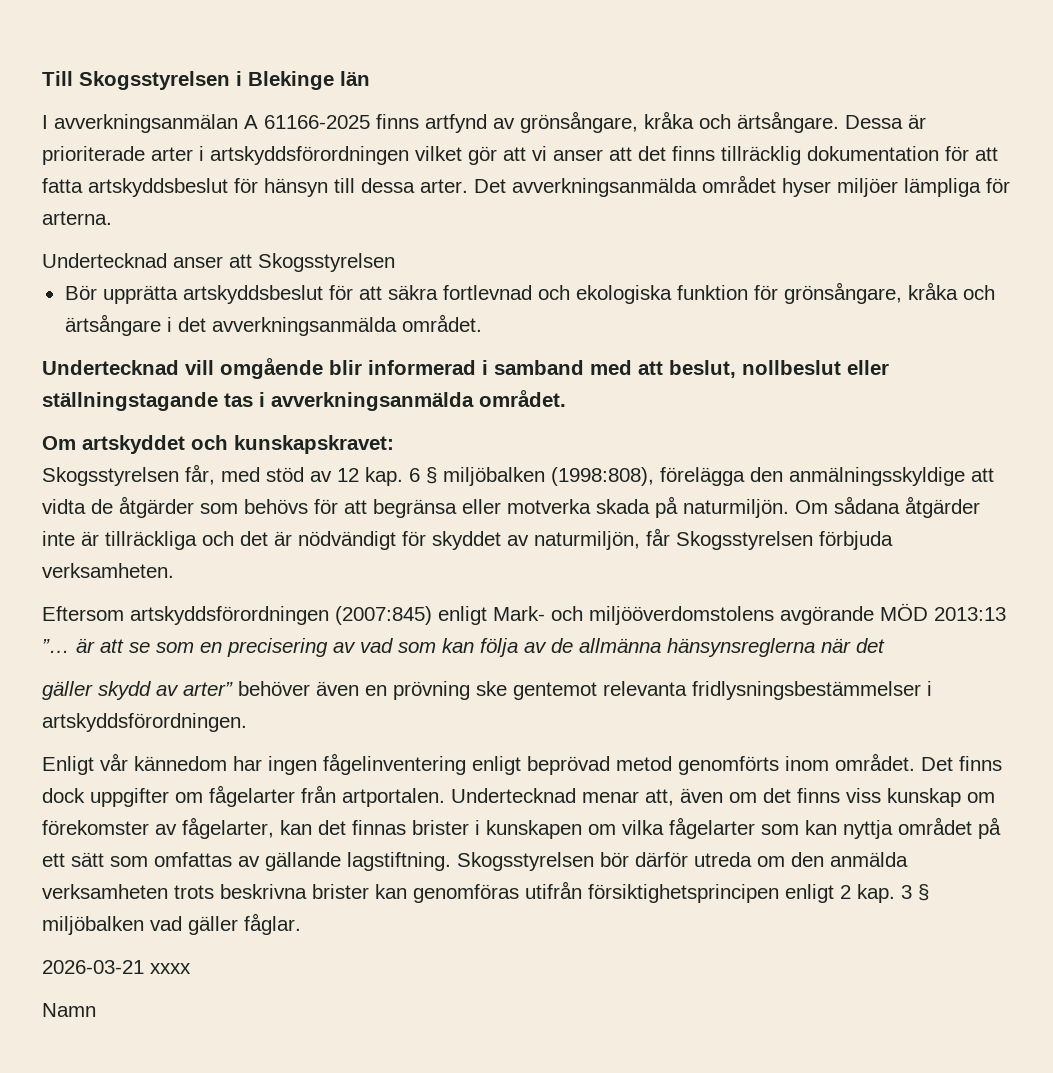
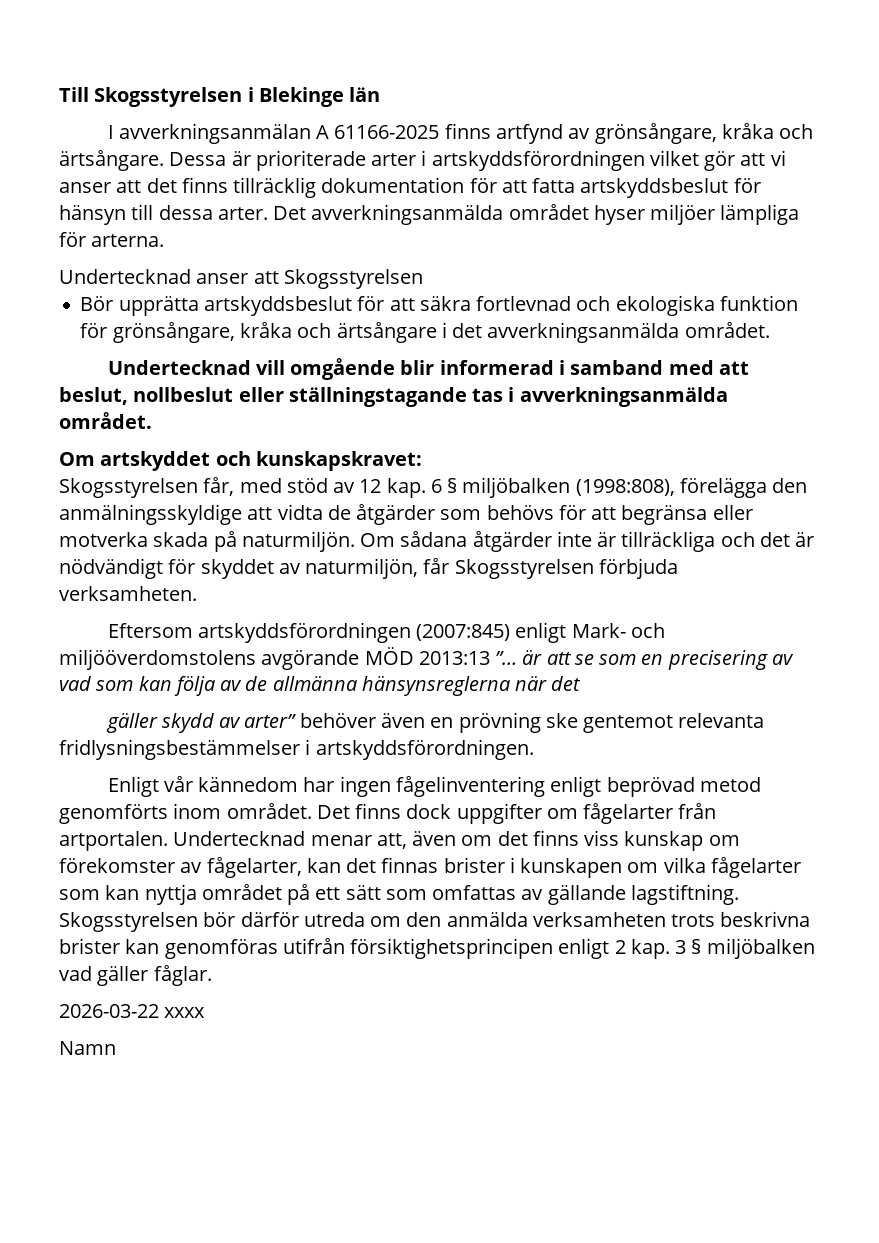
- 2026-03-21 xxxx
+ 2026-03-22 xxxx

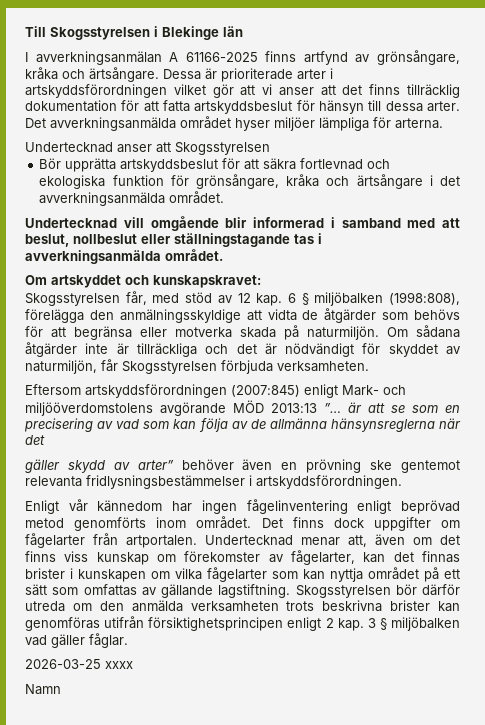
- 2026-03-22 xxxx
+ 2026-03-25 xxxx

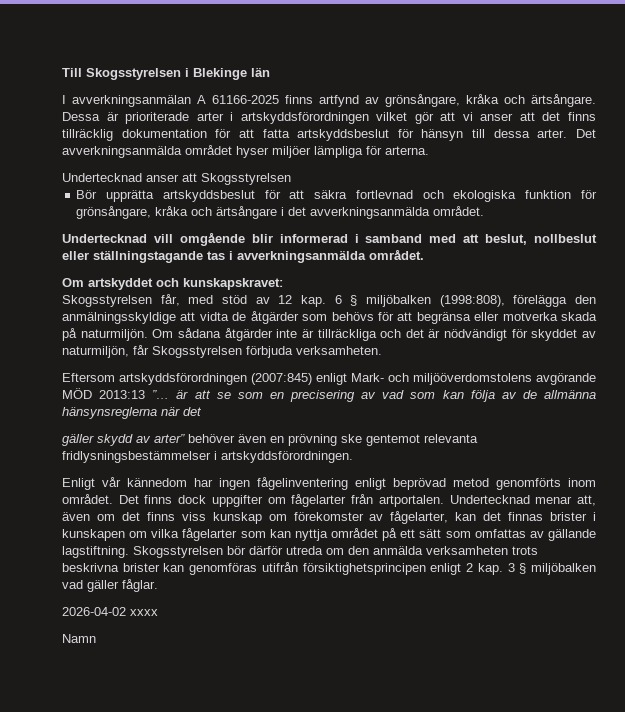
- 2026-03-25 xxxx
+ 2026-04-02 xxxx

